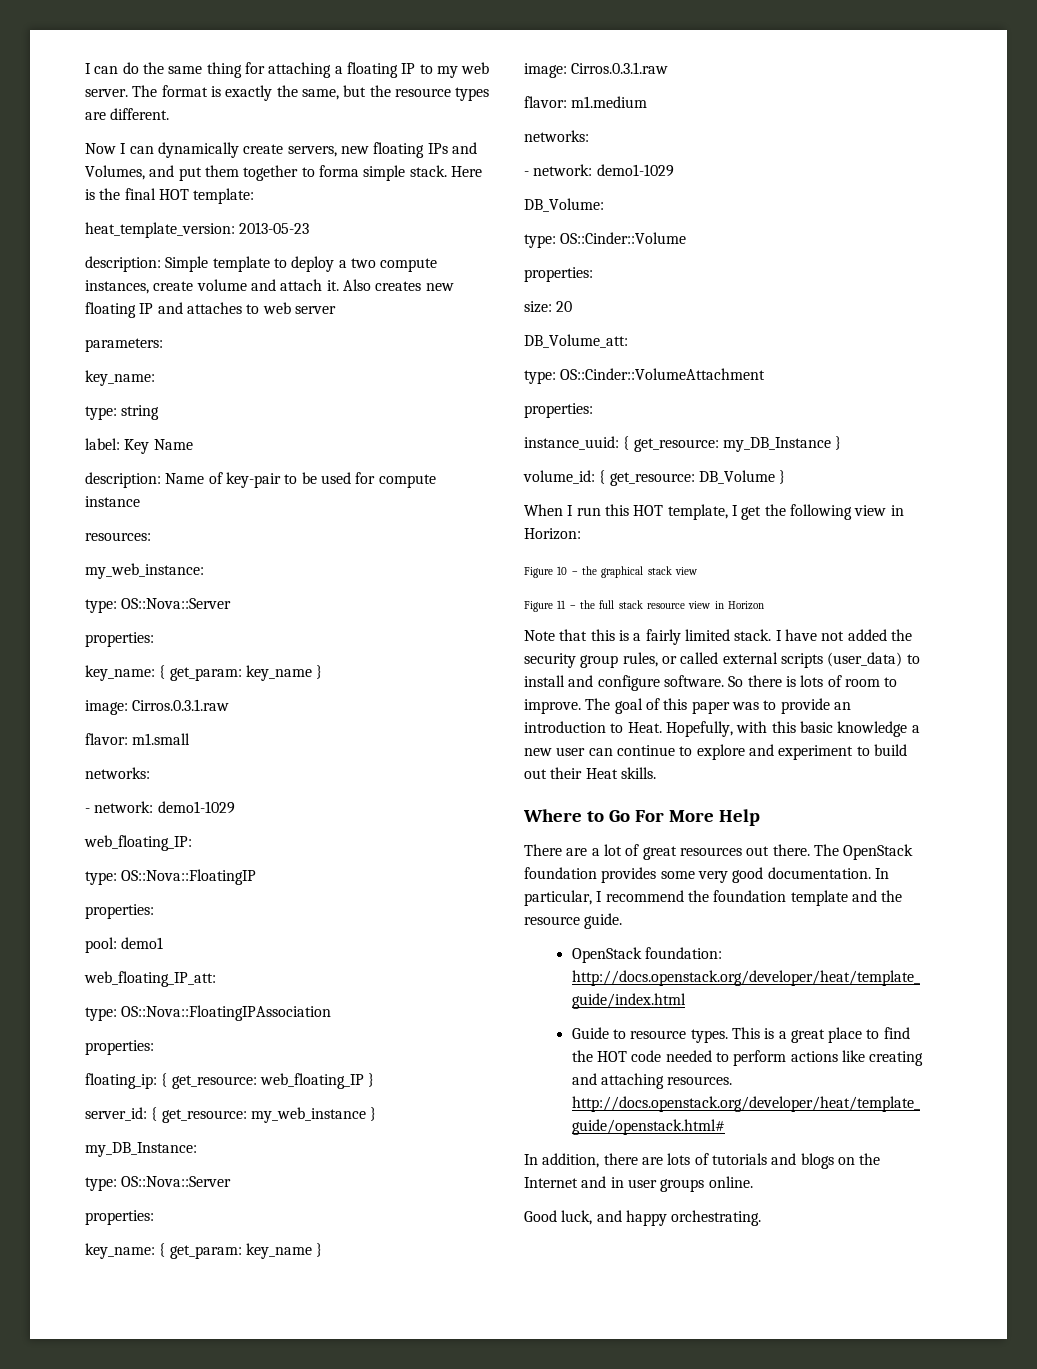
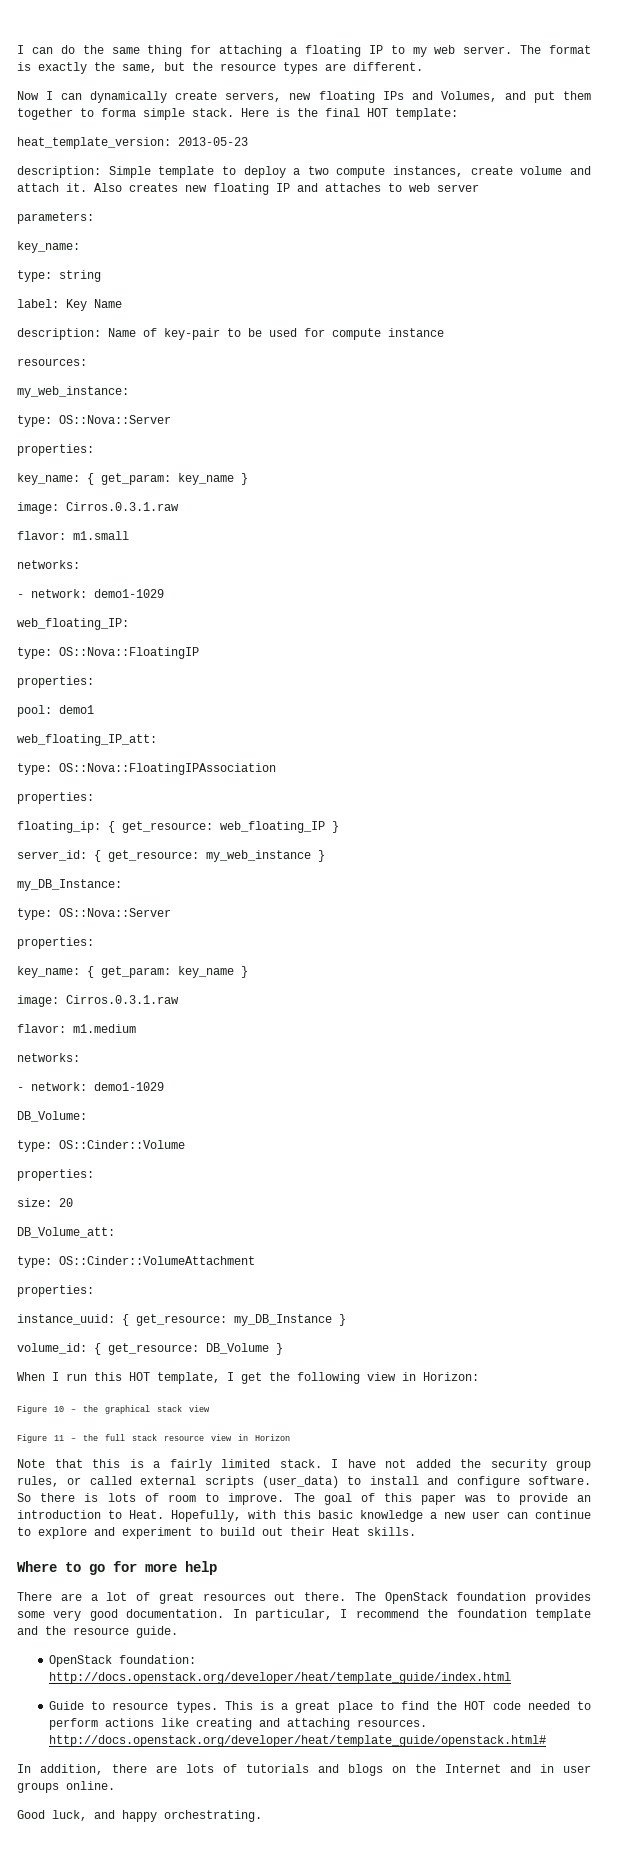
- Where to Go For More Help
+ Where to go for more help

